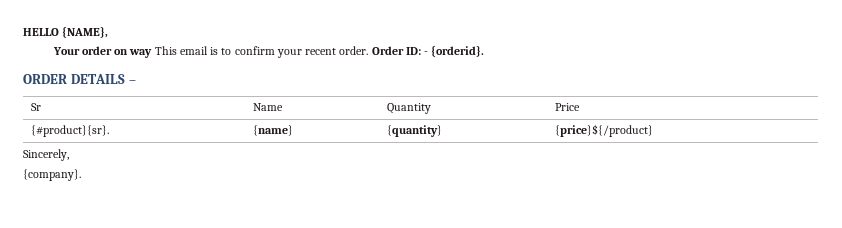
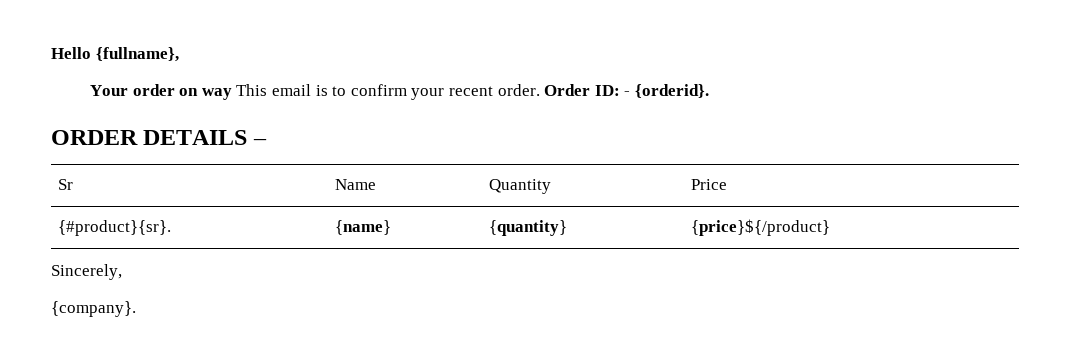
- HELLO {NAME},
+ Hello {fullname},

